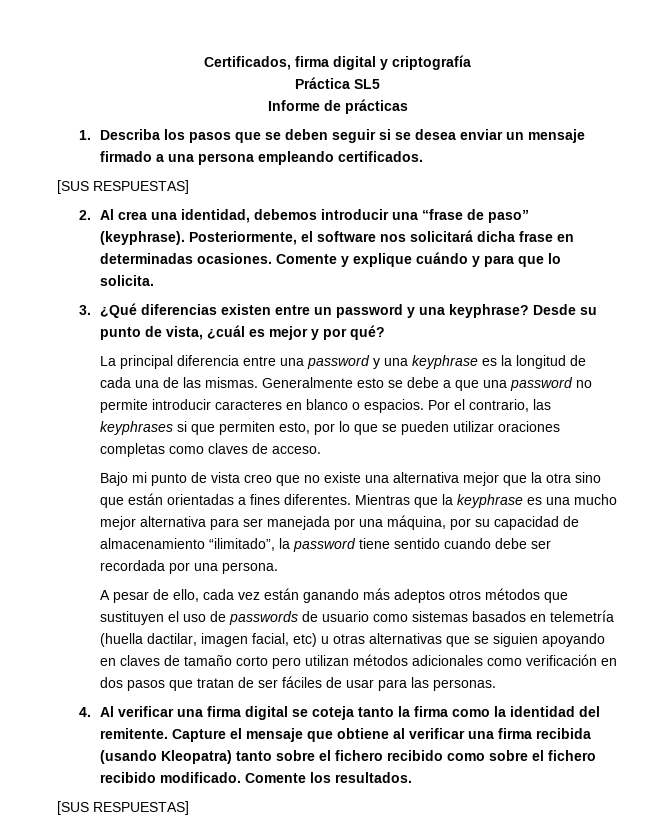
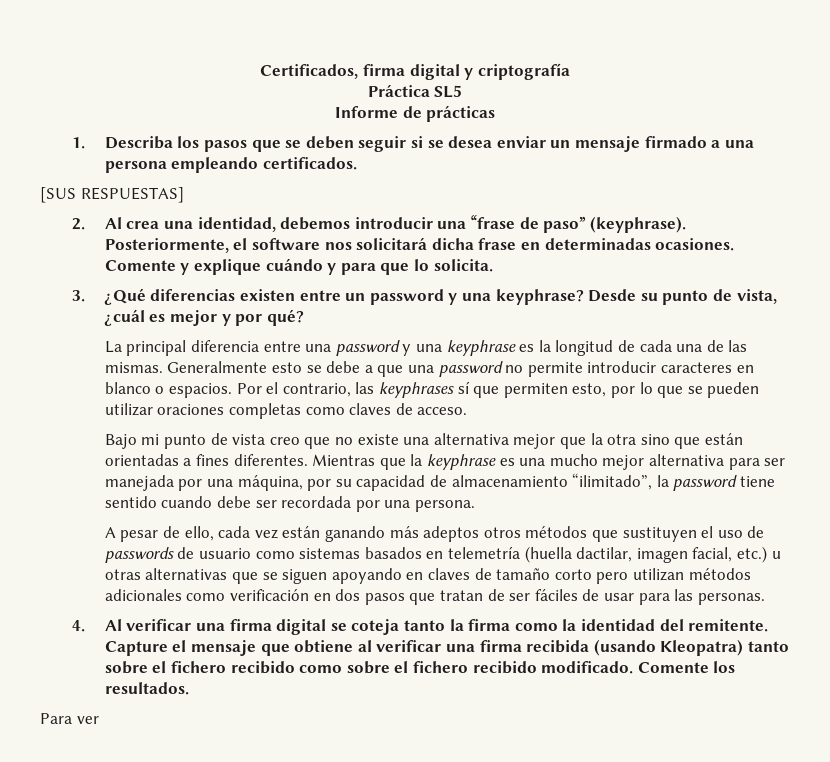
- Por el contrario, las keyphrases si que permiten esto, por lo que se pueden utilizar oraciones completas como claves de acceso.
+ Por el contrario, las keyphrases sí que permiten esto, por lo que se pueden utilizar oraciones completas como claves de acceso.
- A pesar de ello, cada vez están ganando más adeptos otros métodos que sustituyen el uso de passwords de usuario como sistemas basados en telemetría (huella dactilar, imagen facial, etc) u otras alternativas que se siguien apoyando en claves de tamaño corto pero utilizan métodos adicionales como verificación en dos pasos que tratan de ser fáciles de usar para las personas.
+ A pesar de ello, cada vez están ganando más adeptos otros métodos que sustituyen el uso de passwords de usuario como sistemas basados en telemetría (huella dactilar, imagen facial, etc.) u otras alternativas que se siguen apoyando en claves de tamaño corto pero utilizan métodos adicionales como verificación en dos pasos que tratan de ser fáciles de usar para las personas.
  Comente los resultados.
- [SUS RESPUESTAS]
+ Para ver

